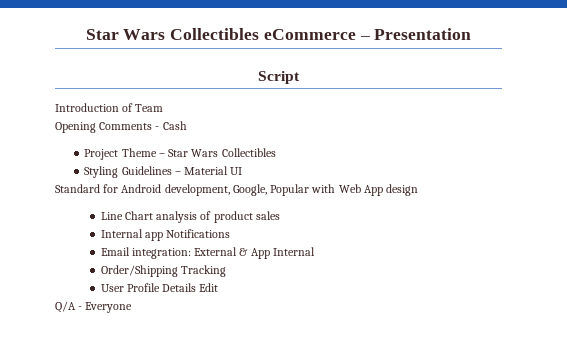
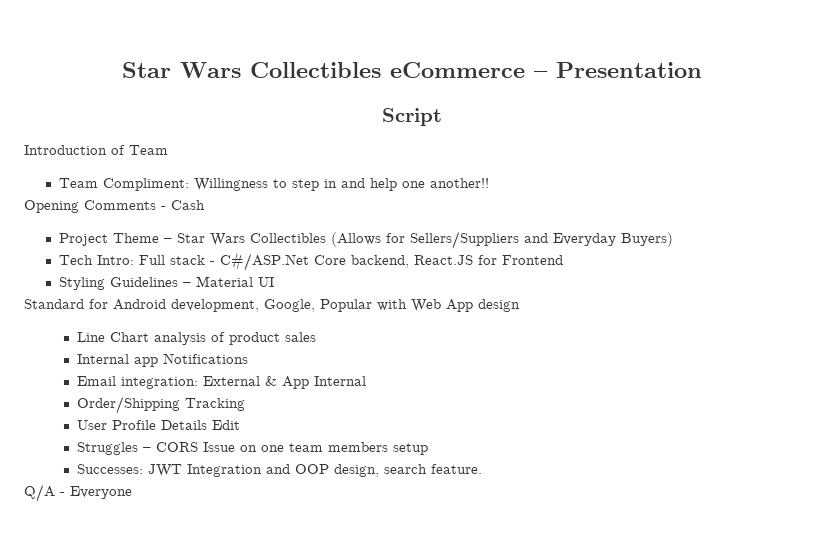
+ Team Compliment: Willingness to step in and help one another!!
- Project Theme – Star Wars Collectibles
+ Project Theme – Star Wars Collectibles (Allows for Sellers/Suppliers and Everyday Buyers)
+ Tech Intro: Full stack - C#/ASP.Net Core backend, React.JS for Frontend
+ Struggles – CORS Issue on one team members setup
+ Successes: JWT Integration and OOP design, search feature.

